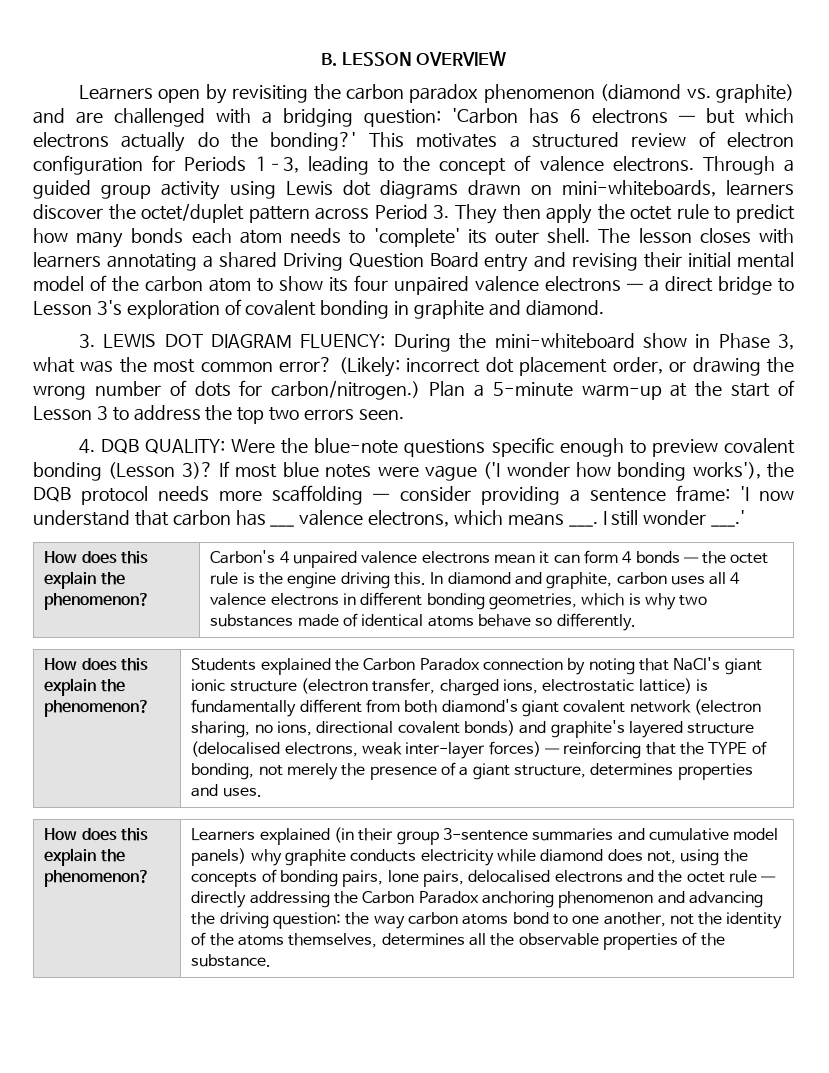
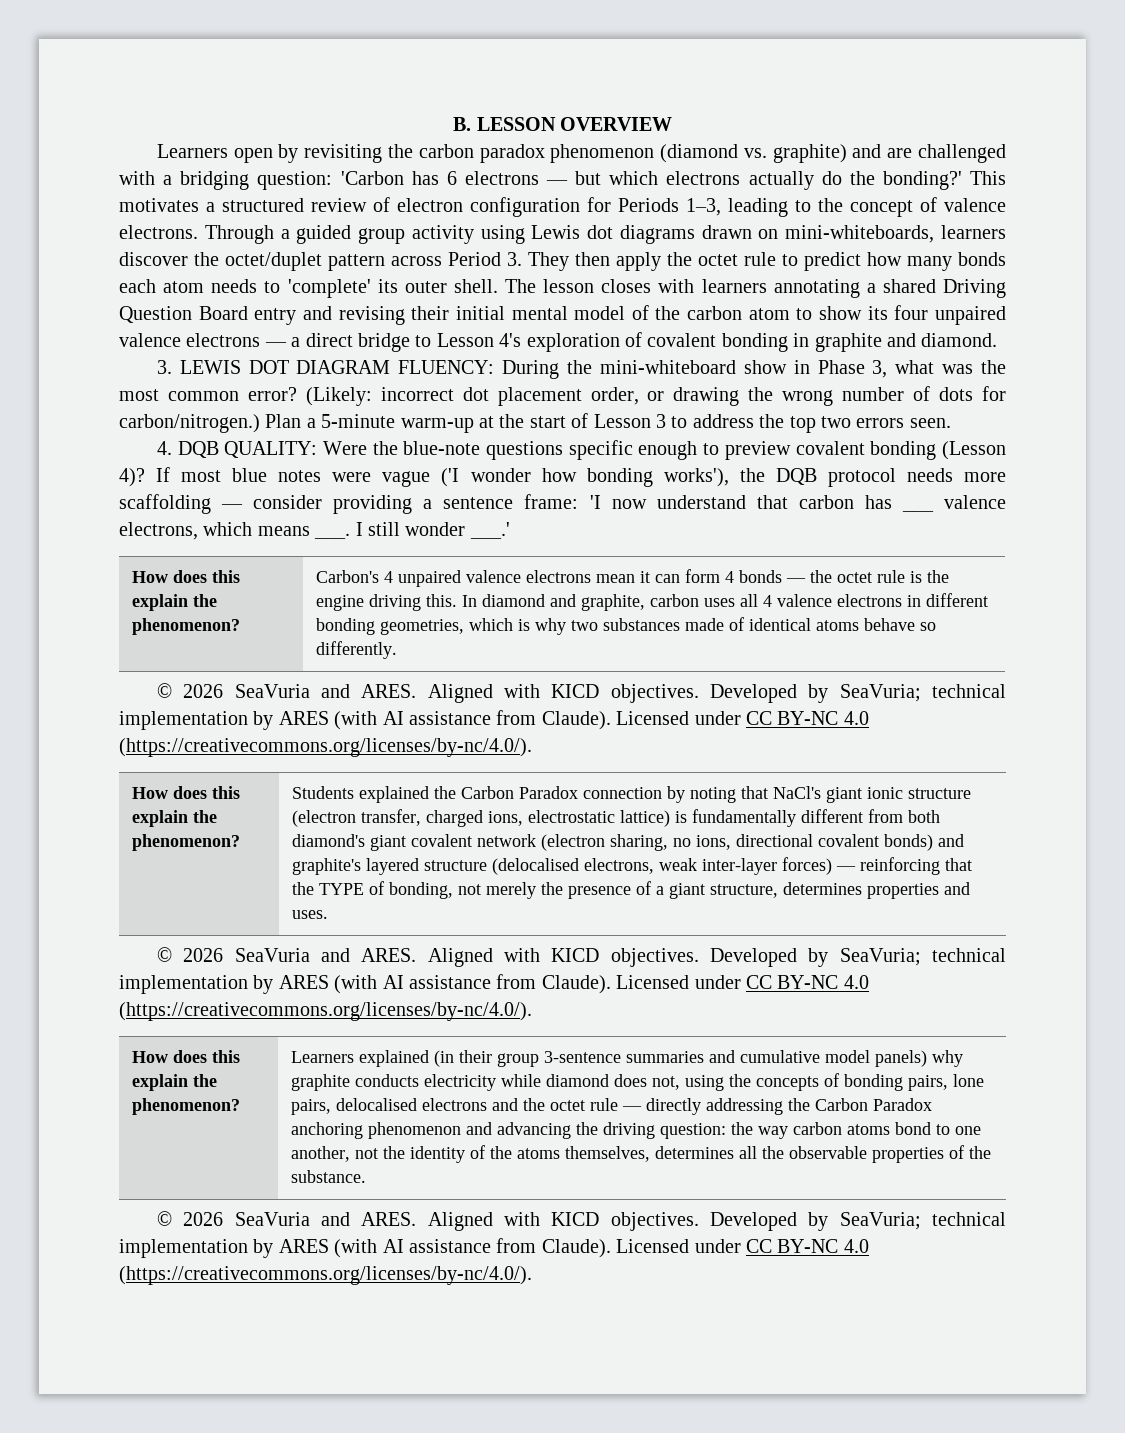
- The lesson closes with learners annotating a shared Driving Question Board entry and revising their initial mental model of the carbon atom to show its four unpaired valence electrons — a direct bridge to Lesson 3's exploration of covalent bonding in graphite and diamond.
+ The lesson closes with learners annotating a shared Driving Question Board entry and revising their initial mental model of the carbon atom to show its four unpaired valence electrons — a direct bridge to Lesson 4's exploration of covalent bonding in graphite and diamond.
- 4. DQB QUALITY: Were the blue-note questions specific enough to preview covalent bonding (Lesson 3)?
+ 4. DQB QUALITY: Were the blue-note questions specific enough to preview covalent bonding (Lesson 4)?
  In diamond and graphite, carbon uses all 4 valence electrons in different bonding geometries, which is why two substances made of identical atoms behave so differently.
+ © 2026 SeaVuria and ARES. Aligned with KICD objectives. Developed by SeaVuria; technical implementation by ARES (with AI assistance from Claude). Licensed under CC BY-NC 4.0 (https://creativecommons.org/licenses/by-nc/4.0/).
  Students explained the Carbon Paradox connection by noting that NaCl's giant ionic structure (electron transfer, charged ions, electrostatic lattice) is fundamentally different from both diamond's giant covalent network (electron sharing, no ions, directional covalent bonds) and graphite's layered structure (delocalised electrons, weak inter-layer forces) — reinforcing that the TYPE of bonding, not merely the presence of a giant structure, determines properties and uses.
+ © 2026 SeaVuria and ARES. Aligned with KICD objectives. Developed by SeaVuria; technical implementation by ARES (with AI assistance from Claude). Licensed under CC BY-NC 4.0 (https://creativecommons.org/licenses/by-nc/4.0/).
  the way carbon atoms bond to one another, not the identity of the atoms themselves, determines all the observable properties of the substance.
+ © 2026 SeaVuria and ARES. Aligned with KICD objectives. Developed by SeaVuria; technical implementation by ARES (with AI assistance from Claude). Licensed under CC BY-NC 4.0 (https://creativecommons.org/licenses/by-nc/4.0/).

